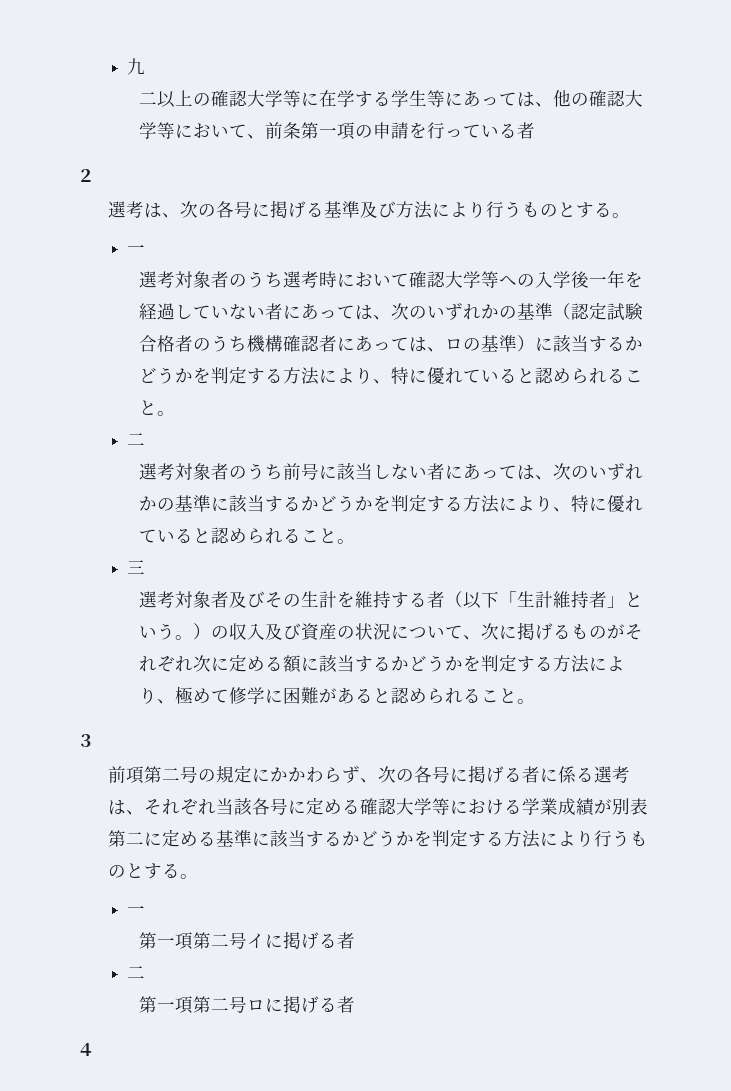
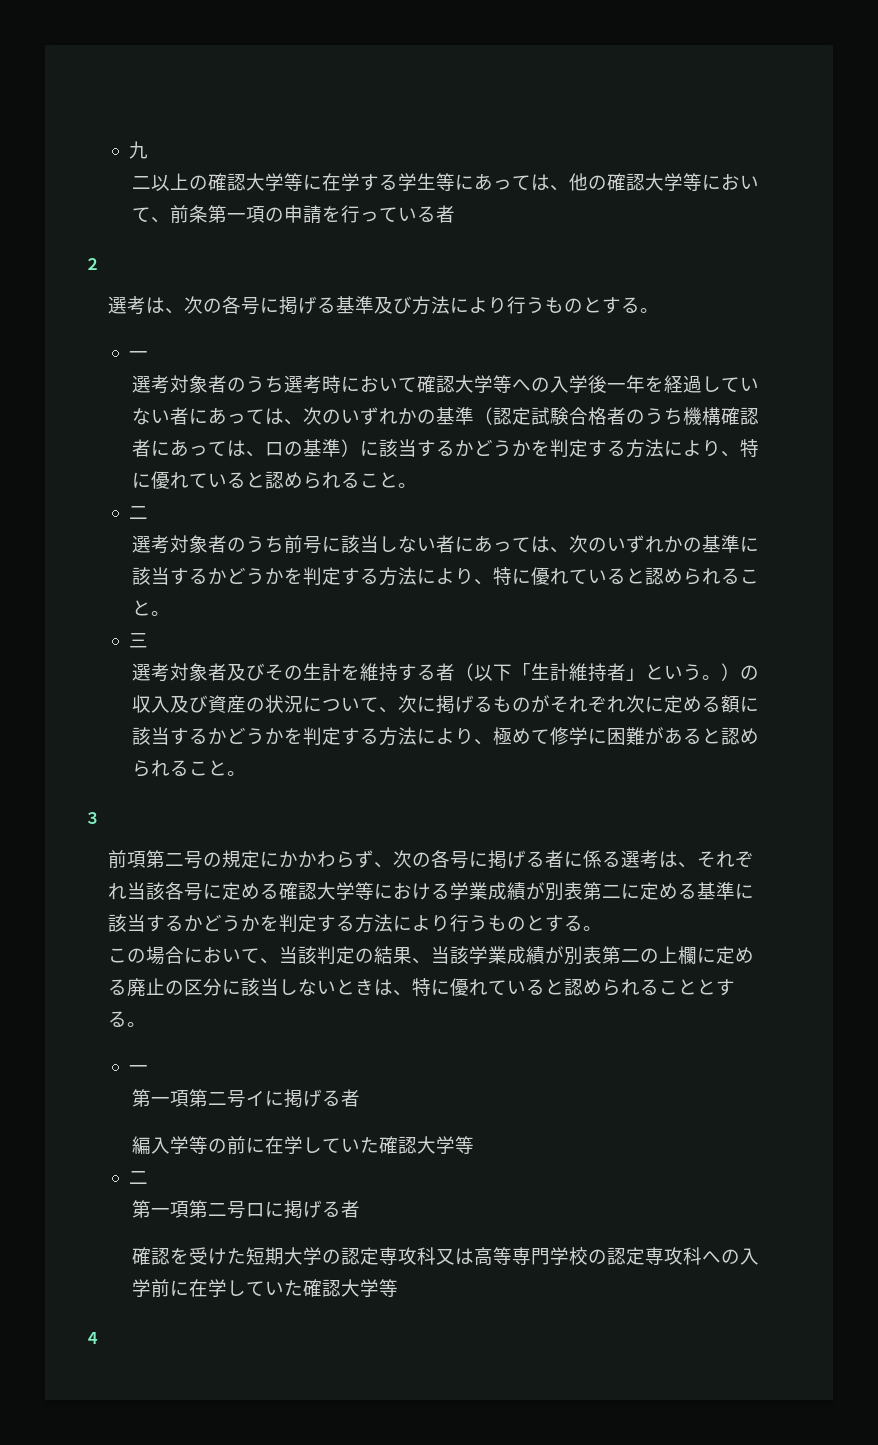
+ この場合において、当該判定の結果、当該学業成績が別表第二の上欄に定める廃止の区分に該当しないときは、特に優れていると認められることとする。
+ 編入学等の前に在学していた確認大学等
+ 確認を受けた短期大学の認定専攻科又は高等専門学校の認定専攻科への入学前に在学していた確認大学等

